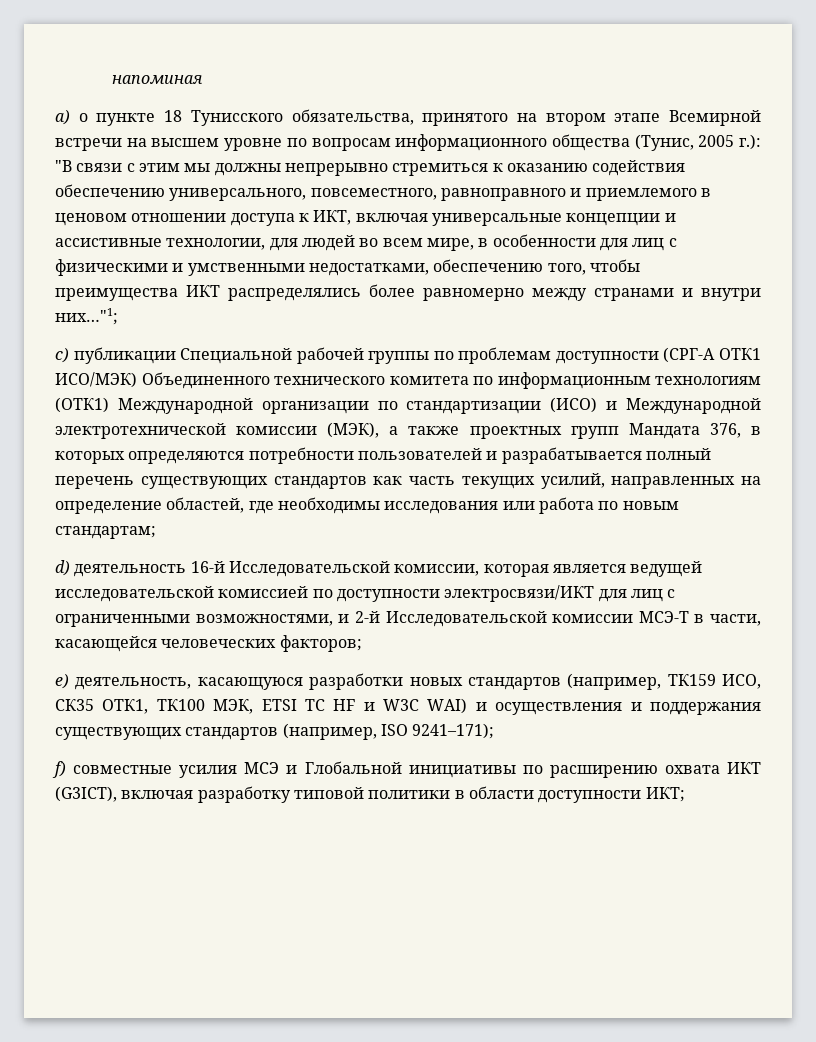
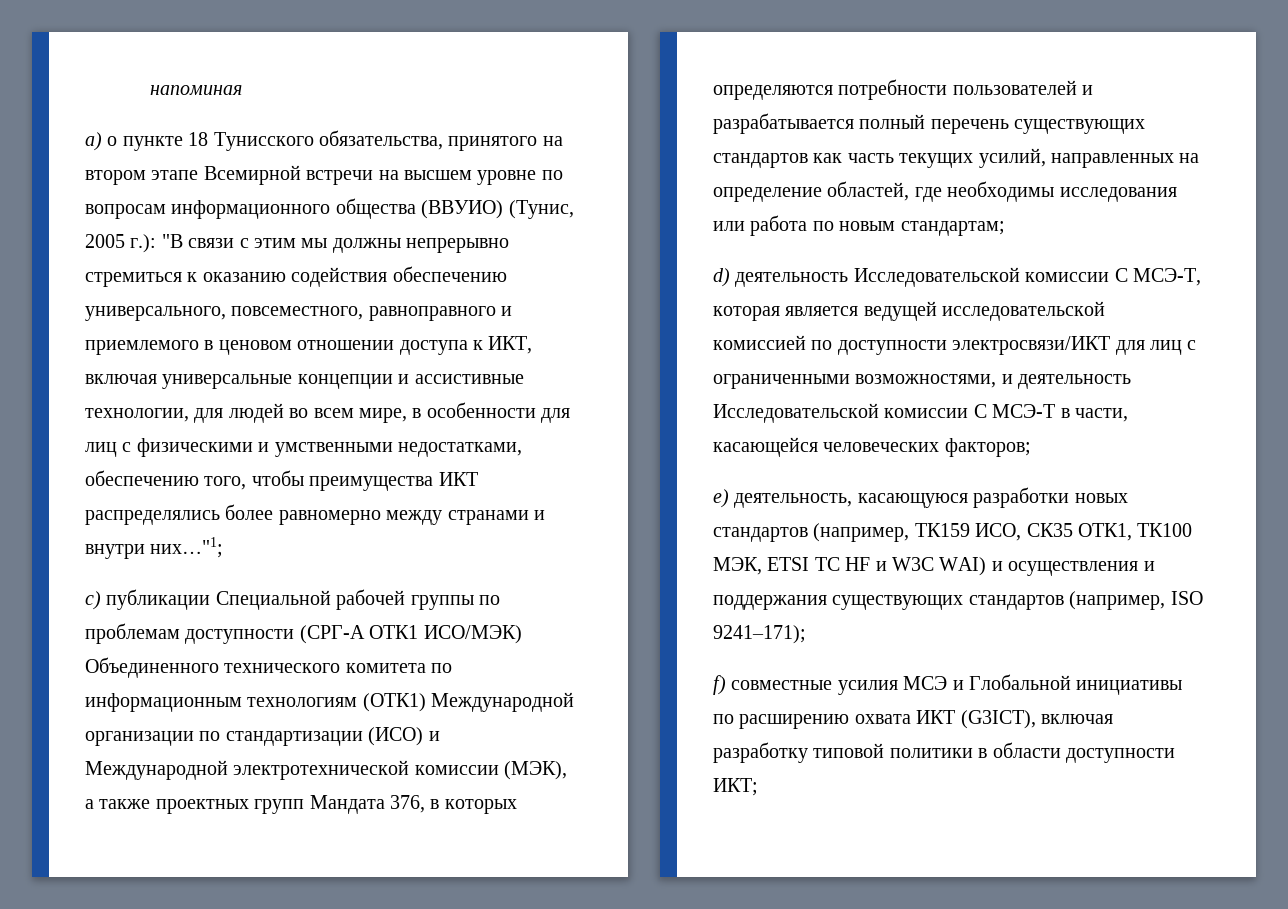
- a) о пункте 18 Тунисского обязательства, принятого на втором этапе Всемирной встречи на высшем уровне по вопросам информационного общества (Тунис, 2005 г.):
+ a) о пункте 18 Тунисского обязательства, принятого на втором этапе Всемирной встречи на высшем уровне по вопросам информационного общества (ВВУИО) (Тунис, 2005 г.):
- d) деятельность 16-й Исследовательской комиссии, которая является ведущей исследовательской комиссией по доступности электросвязи/ИКТ для лиц с ограниченными возможностями, и 2-й Исследовательской комиссии МСЭ-Т в части, касающейся человеческих факторов;
+ d) деятельность Исследовательской комиссии C МСЭ-T, которая является ведущей исследовательской комиссией по доступности электросвязи/ИКТ для лиц с ограниченными возможностями, и деятельность Исследовательской комиссии C МСЭ-Т в части, касающейся человеческих факторов;

